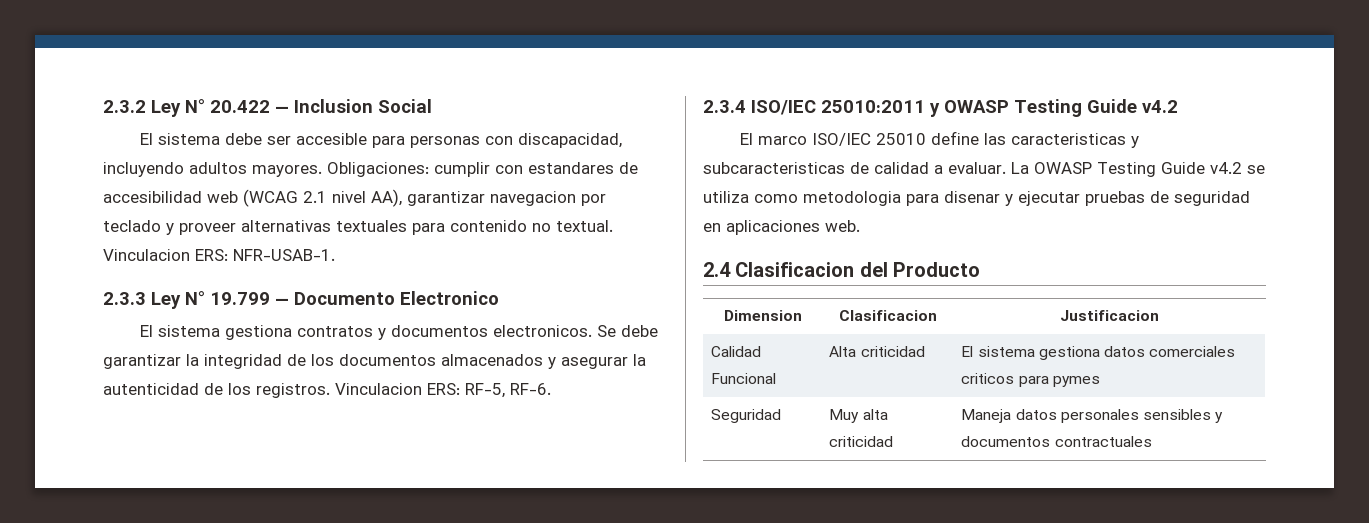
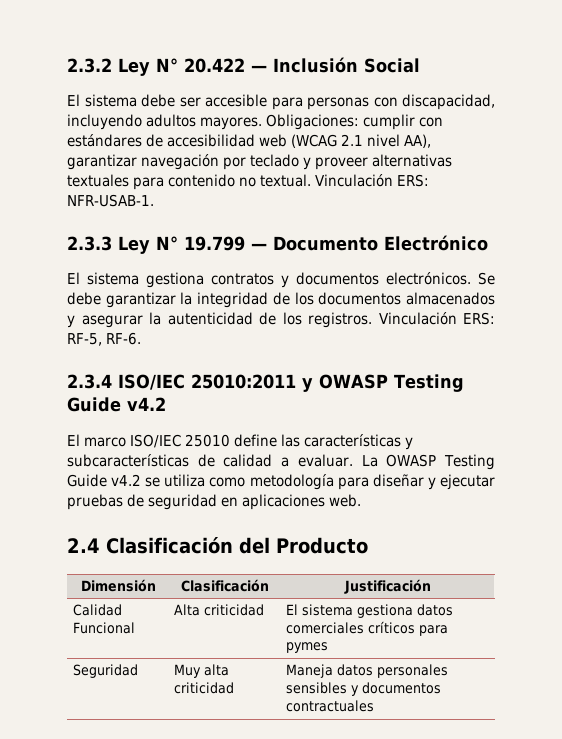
- 2.3.2 Ley N° 20.422 — Inclusion Social
+ 2.3.2 Ley N° 20.422 — Inclusión Social
- Obligaciones: cumplir con estandares de accesibilidad web (WCAG 2.1 nivel AA), garantizar navegacion por teclado y proveer alternativas textuales para contenido no textual.
+ Obligaciones: cumplir con estándares de accesibilidad web (WCAG 2.1 nivel AA), garantizar navegación por teclado y proveer alternativas textuales para contenido no textual.
- Vinculacion ERS: NFR-USAB-1.
+ Vinculación ERS: NFR-USAB-1.
- 2.3.3 Ley N° 19.799 — Documento Electronico
+ 2.3.3 Ley N° 19.799 — Documento Electrónico
- El sistema gestiona contratos y documentos electronicos.
+ El sistema gestiona contratos y documentos electrónicos.
- Vinculacion ERS: RF-5, RF-6.
+ Vinculación ERS: RF-5, RF-6.
- El marco ISO/IEC 25010 define las caracteristicas y subcaracteristicas de calidad a evaluar.
+ El marco ISO/IEC 25010 define las características y subcaracterísticas de calidad a evaluar.
- La OWASP Testing Guide v4.2 se utiliza como metodologia para disenar y ejecutar pruebas de seguridad en aplicaciones web.
+ La OWASP Testing Guide v4.2 se utiliza como metodología para diseñar y ejecutar pruebas de seguridad en aplicaciones web.
- 2.4 Clasificacion del Producto
+ 2.4 Clasificación del Producto
- Dimension | Clasificacion | Justificacion
+ Dimensión | Clasificación | Justificación
- Calidad Funcional | Alta criticidad | El sistema gestiona datos comerciales criticos para pymes
+ Calidad Funcional | Alta criticidad | El sistema gestiona datos comerciales críticos para pymes

